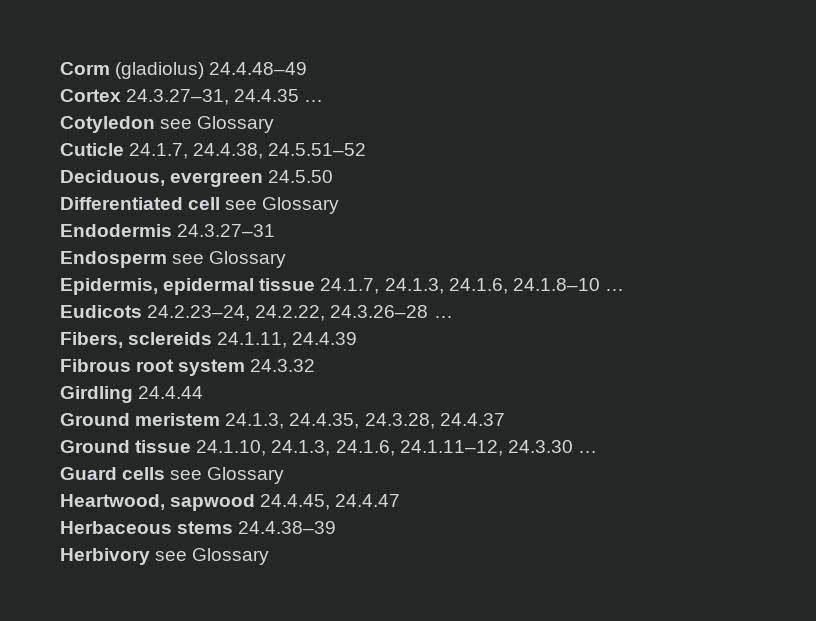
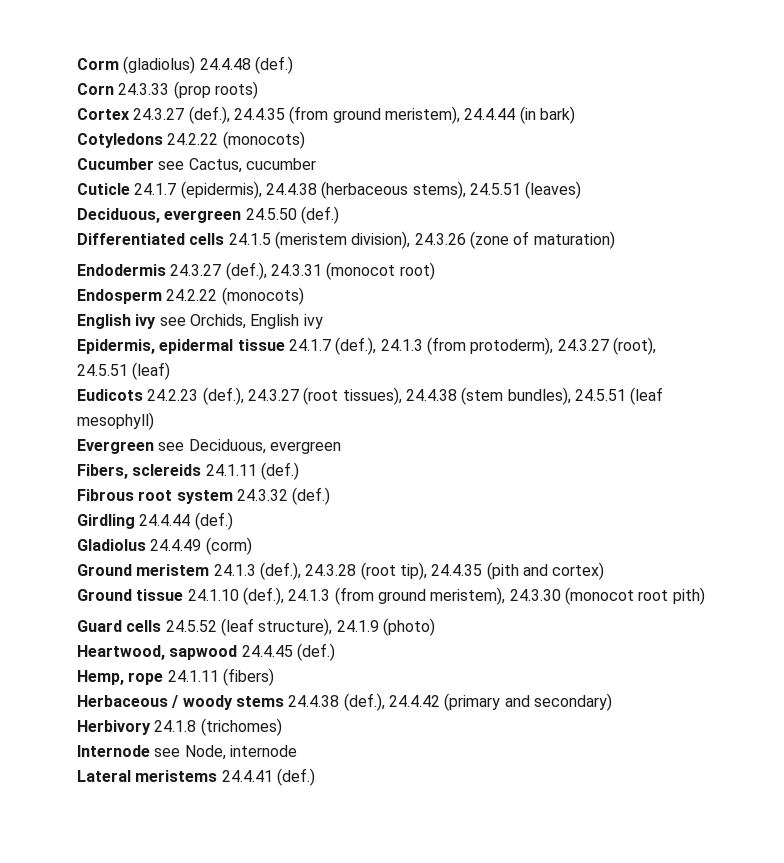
- Corm (gladiolus) 24.4.48–49
- Cortex 24.3.27–31, 24.4.35 …
- Cotyledon see Glossary
- Cuticle 24.1.7, 24.4.38, 24.5.51–52
+ Corm (gladiolus) 24.4.48 (def.)
+ Corn 24.3.33 (prop roots)
+ Cortex 24.3.27 (def.), 24.4.35 (from ground meristem), 24.4.44 (in bark)
+ Cotyledons 24.2.22 (monocots)
+ Cucumber see Cactus, cucumber
+ Cuticle 24.1.7 (epidermis), 24.4.38 (herbaceous stems), 24.5.51 (leaves)
- Deciduous, evergreen 24.5.50
+ Deciduous, evergreen 24.5.50 (def.)
- Differentiated cell see Glossary
- Endodermis 24.3.27–31
- Endosperm see Glossary
- Epidermis, epidermal tissue 24.1.7, 24.1.3, 24.1.6, 24.1.8–10 …
- Eudicots 24.2.23–24, 24.2.22, 24.3.26–28 …
+ Differentiated cells 24.1.5 (meristem division), 24.3.26 (zone of maturation)
+ Endodermis 24.3.27 (def.), 24.3.31 (monocot root)
+ Endosperm 24.2.22 (monocots)
+ English ivy see Orchids, English ivy
+ Epidermis, epidermal tissue 24.1.7 (def.), 24.1.3 (from protoderm), 24.3.27 (root), 24.5.51 (leaf)
+ Eudicots 24.2.23 (def.), 24.3.27 (root tissues), 24.4.38 (stem bundles), 24.5.51 (leaf mesophyll)
+ Evergreen see Deciduous, evergreen
- Fibers, sclereids 24.1.11, 24.4.39
+ Fibers, sclereids 24.1.11 (def.)
- Fibrous root system 24.3.32
+ Fibrous root system 24.3.32 (def.)
- Girdling 24.4.44
- Ground meristem 24.1.3, 24.4.35, 24.3.28, 24.4.37
- Ground tissue 24.1.10, 24.1.3, 24.1.6, 24.1.11–12, 24.3.30 …
- Guard cells see Glossary
- Heartwood, sapwood 24.4.45, 24.4.47
- Herbaceous stems 24.4.38–39
- Herbivory see Glossary
+ Girdling 24.4.44 (def.)
+ Gladiolus 24.4.49 (corm)
+ Ground meristem 24.1.3 (def.), 24.3.28 (root tip), 24.4.35 (pith and cortex)
+ Ground tissue 24.1.10 (def.), 24.1.3 (from ground meristem), 24.3.30 (monocot root pith)
+ Guard cells 24.5.52 (leaf structure), 24.1.9 (photo)
+ Heartwood, sapwood 24.4.45 (def.)
+ Hemp, rope 24.1.11 (fibers)
+ Herbaceous / woody stems 24.4.38 (def.), 24.4.42 (primary and secondary)
+ Herbivory 24.1.8 (trichomes)
+ Internode see Node, internode
+ Lateral meristems 24.4.41 (def.)

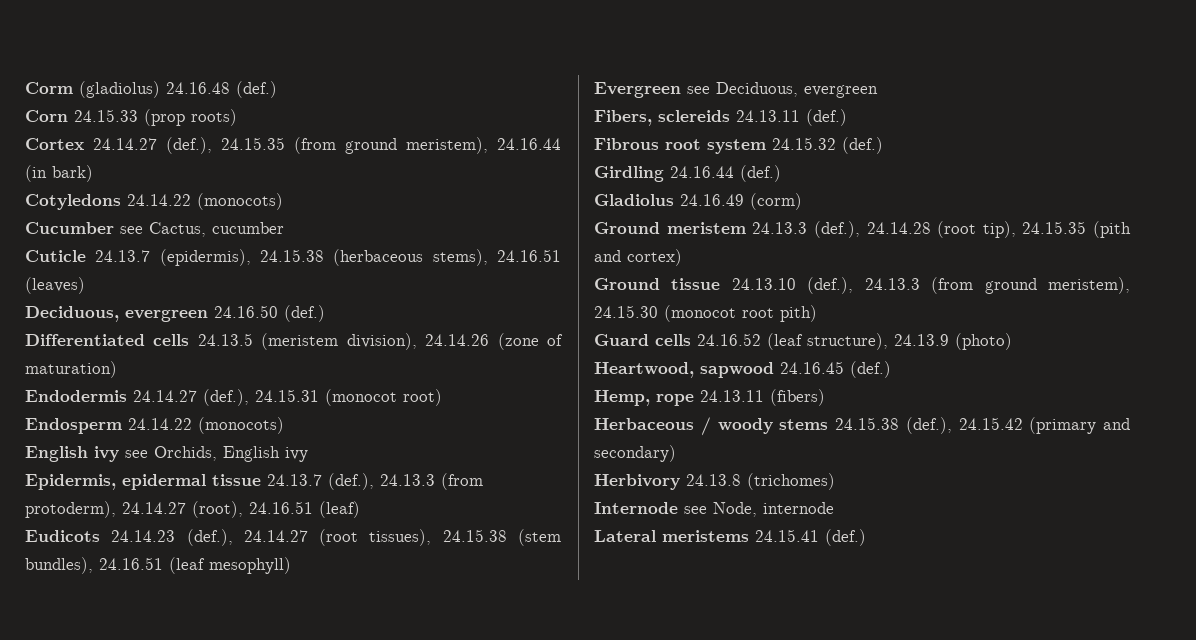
- Corm (gladiolus) 24.4.48 (def.)
+ Corm (gladiolus) 24.16.48 (def.)
- Corn 24.3.33 (prop roots)
+ Corn 24.15.33 (prop roots)
- Cortex 24.3.27 (def.), 24.4.35 (from ground meristem), 24.4.44 (in bark)
+ Cortex 24.14.27 (def.), 24.15.35 (from ground meristem), 24.16.44 (in bark)
- Cotyledons 24.2.22 (monocots)
+ Cotyledons 24.14.22 (monocots)
- Cuticle 24.1.7 (epidermis), 24.4.38 (herbaceous stems), 24.5.51 (leaves)
+ Cuticle 24.13.7 (epidermis), 24.15.38 (herbaceous stems), 24.16.51 (leaves)
- Deciduous, evergreen 24.5.50 (def.)
+ Deciduous, evergreen 24.16.50 (def.)
- Differentiated cells 24.1.5 (meristem division), 24.3.26 (zone of maturation)
+ Differentiated cells 24.13.5 (meristem division), 24.14.26 (zone of maturation)
- Endodermis 24.3.27 (def.), 24.3.31 (monocot root)
+ Endodermis 24.14.27 (def.), 24.15.31 (monocot root)
- Endosperm 24.2.22 (monocots)
+ Endosperm 24.14.22 (monocots)
- Epidermis, epidermal tissue 24.1.7 (def.), 24.1.3 (from protoderm), 24.3.27 (root), 24.5.51 (leaf)
+ Epidermis, epidermal tissue 24.13.7 (def.), 24.13.3 (from protoderm), 24.14.27 (root), 24.16.51 (leaf)
- Eudicots 24.2.23 (def.), 24.3.27 (root tissues), 24.4.38 (stem bundles), 24.5.51 (leaf mesophyll)
+ Eudicots 24.14.23 (def.), 24.14.27 (root tissues), 24.15.38 (stem bundles), 24.16.51 (leaf mesophyll)
- Fibers, sclereids 24.1.11 (def.)
+ Fibers, sclereids 24.13.11 (def.)
- Fibrous root system 24.3.32 (def.)
+ Fibrous root system 24.15.32 (def.)
- Girdling 24.4.44 (def.)
+ Girdling 24.16.44 (def.)
- Gladiolus 24.4.49 (corm)
+ Gladiolus 24.16.49 (corm)
- Ground meristem 24.1.3 (def.), 24.3.28 (root tip), 24.4.35 (pith and cortex)
+ Ground meristem 24.13.3 (def.), 24.14.28 (root tip), 24.15.35 (pith and cortex)
- Ground tissue 24.1.10 (def.), 24.1.3 (from ground meristem), 24.3.30 (monocot root pith)
+ Ground tissue 24.13.10 (def.), 24.13.3 (from ground meristem), 24.15.30 (monocot root pith)
- Guard cells 24.5.52 (leaf structure), 24.1.9 (photo)
+ Guard cells 24.16.52 (leaf structure), 24.13.9 (photo)
- Heartwood, sapwood 24.4.45 (def.)
+ Heartwood, sapwood 24.16.45 (def.)
- Hemp, rope 24.1.11 (fibers)
+ Hemp, rope 24.13.11 (fibers)
- Herbaceous / woody stems 24.4.38 (def.), 24.4.42 (primary and secondary)
+ Herbaceous / woody stems 24.15.38 (def.), 24.15.42 (primary and secondary)
- Herbivory 24.1.8 (trichomes)
+ Herbivory 24.13.8 (trichomes)
- Lateral meristems 24.4.41 (def.)
+ Lateral meristems 24.15.41 (def.)

